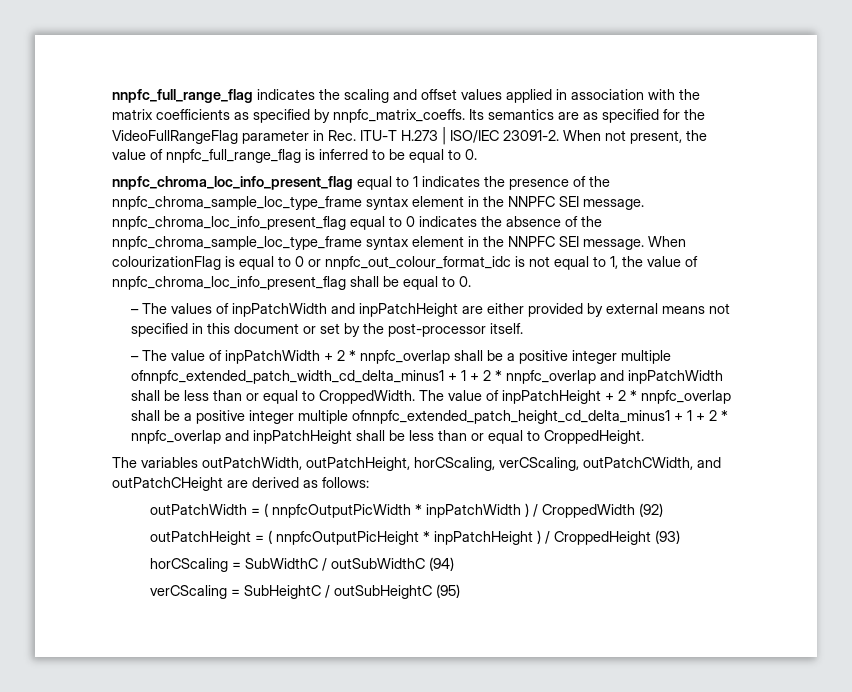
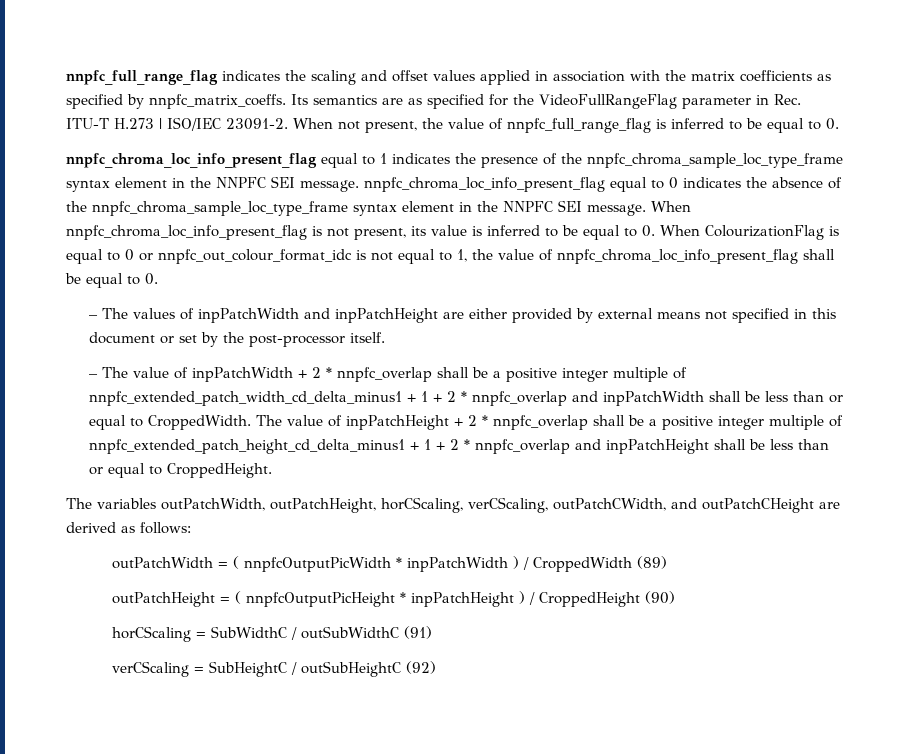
- When colourizationFlag is equal to 0 or nnpfc_out_colour_format_idc is not equal to 1, the value of nnpfc_chroma_loc_info_present_flag shall be equal to 0.
+ When nnpfc_chroma_loc_info_present_flag is not present, its value is inferred to be equal to 0. When ColourizationFlag is equal to 0 or nnpfc_out_colour_format_idc is not equal to 1, the value of nnpfc_chroma_loc_info_present_flag shall be equal to 0.
- – The value of inpPatchWidth + 2 * nnpfc_overlap shall be a positive integer multiple ofnnpfc_extended_patch_width_cd_delta_minus1 + 1 + 2 * nnpfc_overlap and inpPatchWidth shall be less than or equal to CroppedWidth.
+ – The value of inpPatchWidth + 2 * nnpfc_overlap shall be a positive integer multiple of nnpfc_extended_patch_width_cd_delta_minus1 + 1 + 2 * nnpfc_overlap and inpPatchWidth shall be less than or equal to CroppedWidth.
- The value of inpPatchHeight + 2 * nnpfc_overlap shall be a positive integer multiple ofnnpfc_extended_patch_height_cd_delta_minus1 + 1 + 2 * nnpfc_overlap and inpPatchHeight shall be less than or equal to CroppedHeight.
+ The value of inpPatchHeight + 2 * nnpfc_overlap shall be a positive integer multiple of nnpfc_extended_patch_height_cd_delta_minus1 + 1 + 2 * nnpfc_overlap and inpPatchHeight shall be less than or equal to CroppedHeight.
- outPatchWidth = ( nnpfcOutputPicWidth * inpPatchWidth ) / CroppedWidth (92)
+ outPatchWidth = ( nnpfcOutputPicWidth * inpPatchWidth ) / CroppedWidth (89)
- outPatchHeight = ( nnpfcOutputPicHeight * inpPatchHeight ) / CroppedHeight (93)
+ outPatchHeight = ( nnpfcOutputPicHeight * inpPatchHeight ) / CroppedHeight (90)
- horCScaling = SubWidthC / outSubWidthC (94)
+ horCScaling = SubWidthC / outSubWidthC (91)
- verCScaling = SubHeightC / outSubHeightC (95)
+ verCScaling = SubHeightC / outSubHeightC (92)

